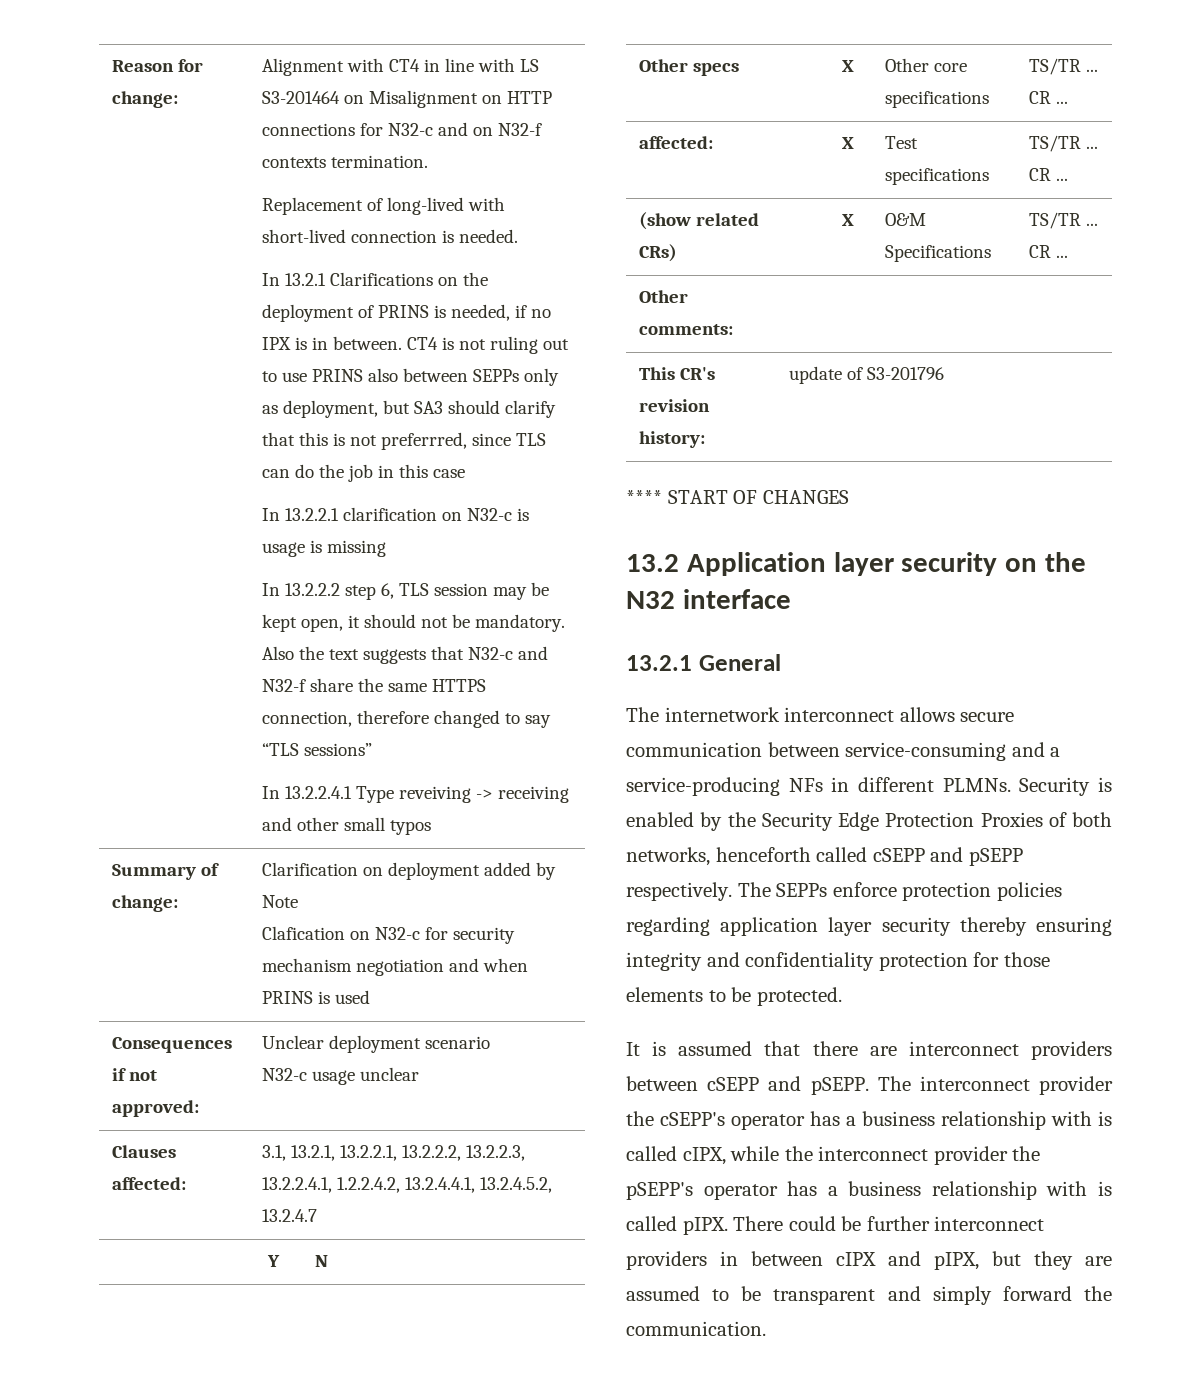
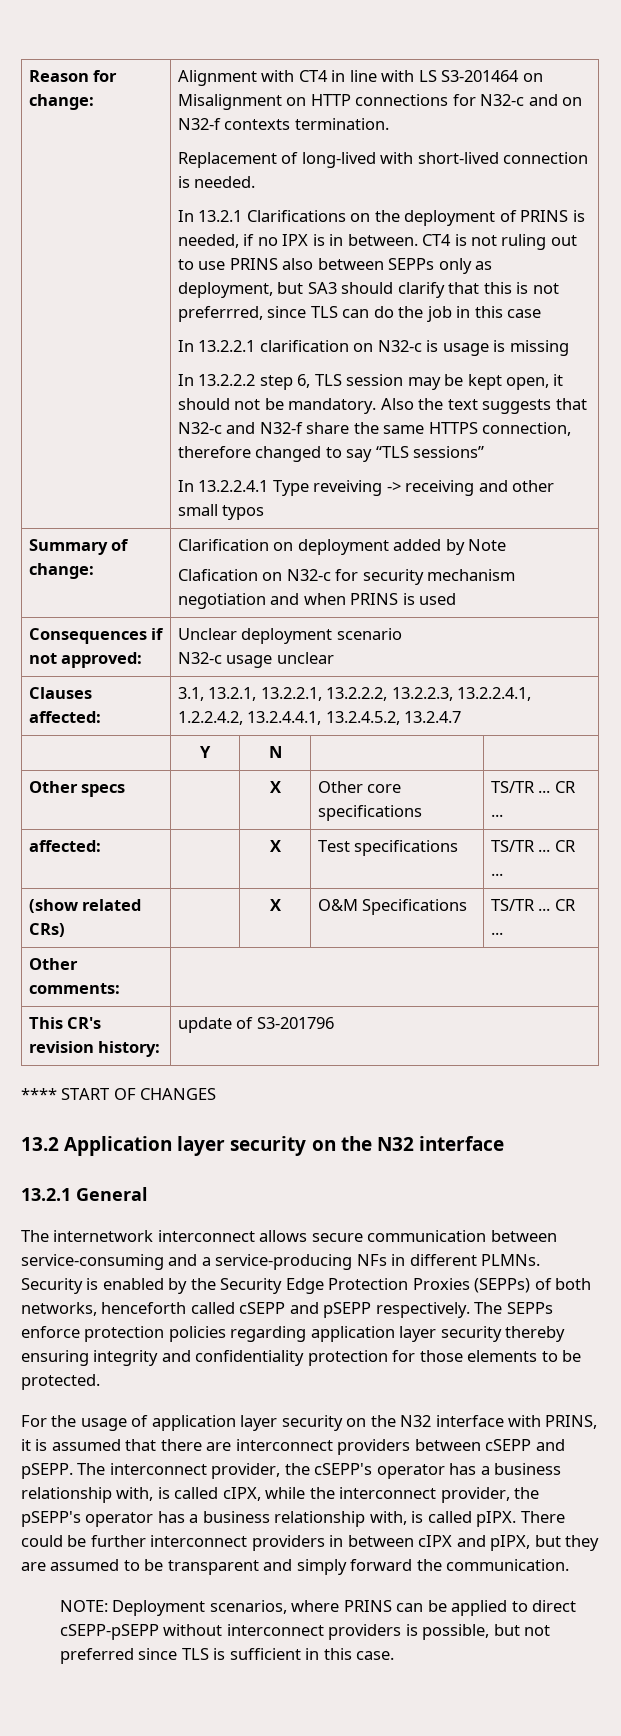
- Security is enabled by the Security Edge Protection Proxies of both networks, henceforth called cSEPP and pSEPP respectively.
+ Security is enabled by the Security Edge Protection Proxies (SEPPs) of both networks, henceforth called cSEPP and pSEPP respectively.
- It is assumed that there are interconnect providers between cSEPP and pSEPP.
+ For the usage of application layer security on the N32 interface with PRINS, it is assumed that there are interconnect providers between cSEPP and pSEPP.
- The interconnect provider the cSEPP's operator has a business relationship with is called cIPX, while the interconnect provider the pSEPP's operator has a business relationship with is called pIPX.
+ The interconnect provider, the cSEPP's operator has a business relationship with, is called cIPX, while the interconnect provider, the pSEPP's operator has a business relationship with, is called pIPX.
+ NOTE: Deployment scenarios, where PRINS can be applied to direct cSEPP-pSEPP without interconnect providers is possible, but not preferred since TLS is sufficient in this case.

